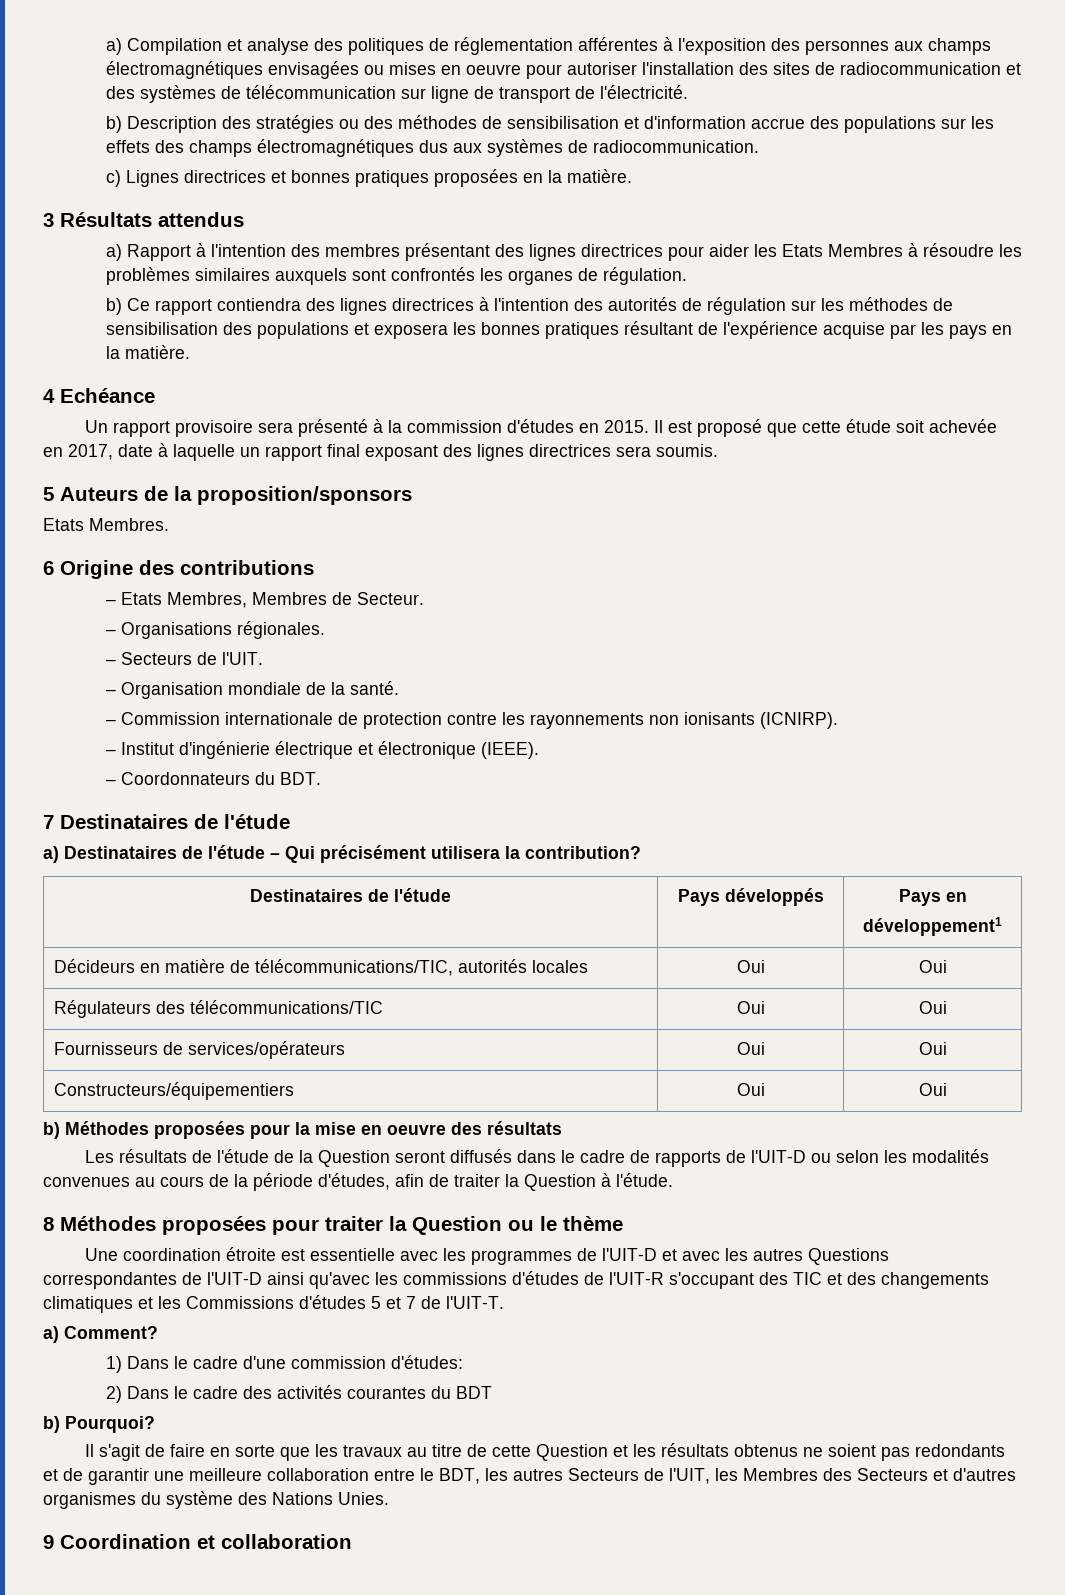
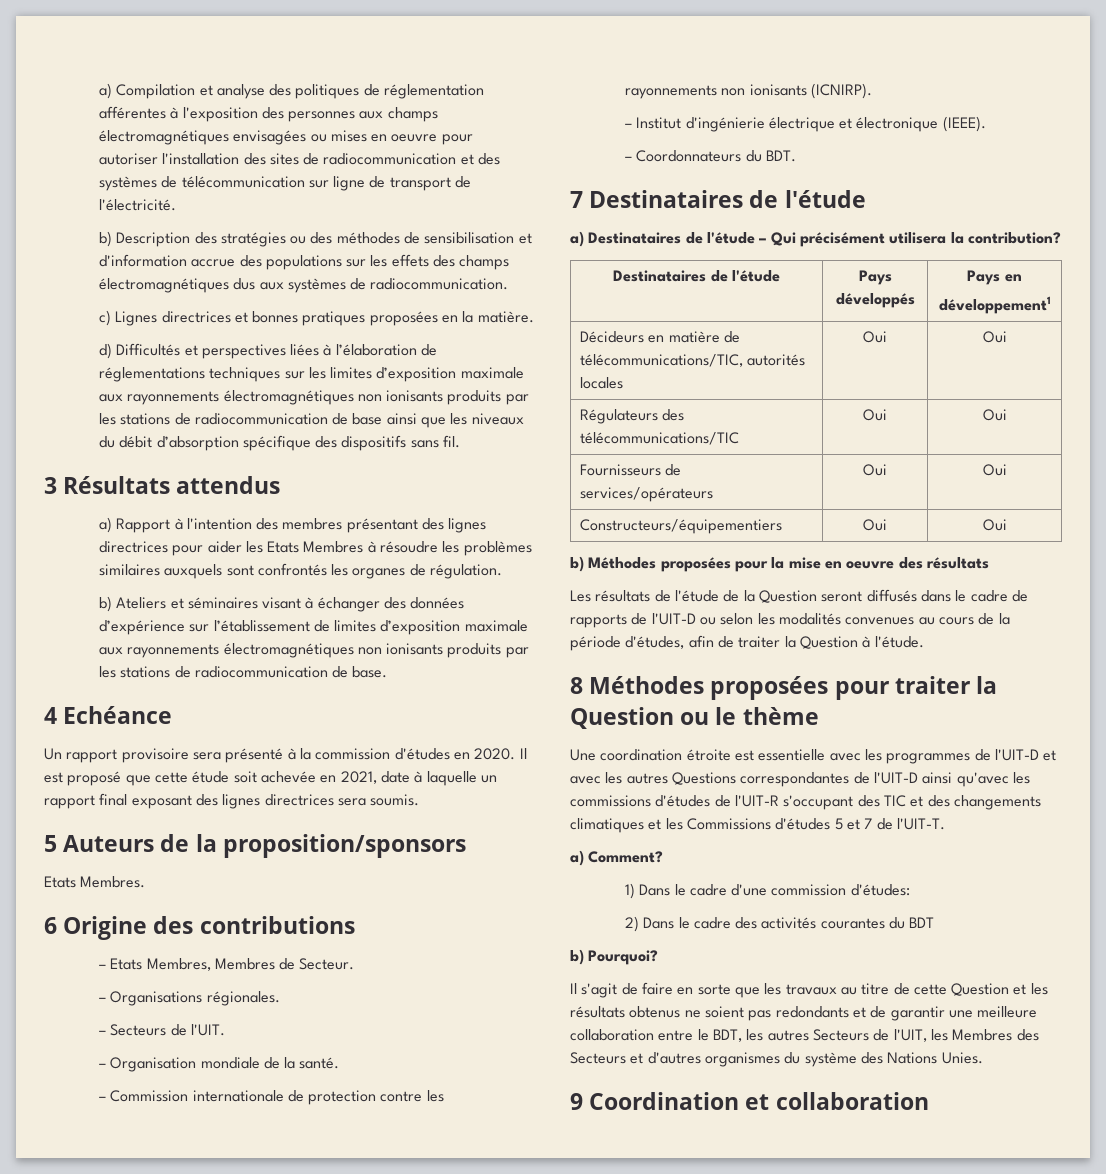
+ d) Difficultés et perspectives liées à l’élaboration de réglementations techniques sur les limites d’exposition maximale aux rayonnements électromagnétiques non ionisants produits par les stations de radiocommunication de base ainsi que les niveaux du débit d’absorption spécifique des dispositifs sans fil.
- b) Ce rapport contiendra des lignes directrices à l'intention des autorités de régulation sur les méthodes de sensibilisation des populations et exposera les bonnes pratiques résultant de l'expérience acquise par les pays en la matière.
+ b) Ateliers et séminaires visant à échanger des données d’expérience sur l’établissement de limites d’exposition maximale aux rayonnements électromagnétiques non ionisants produits par les stations de radiocommunication de base.
- Un rapport provisoire sera présenté à la commission d'études en 2015.
+ Un rapport provisoire sera présenté à la commission d'études en 2020.
- Il est proposé que cette étude soit achevée en 2017, date à laquelle un rapport final exposant des lignes directrices sera soumis.
+ Il est proposé que cette étude soit achevée en 2021, date à laquelle un rapport final exposant des lignes directrices sera soumis.

